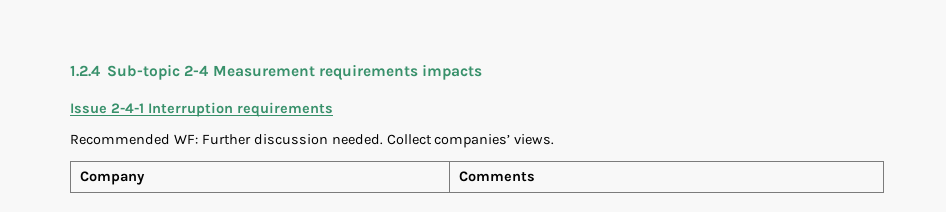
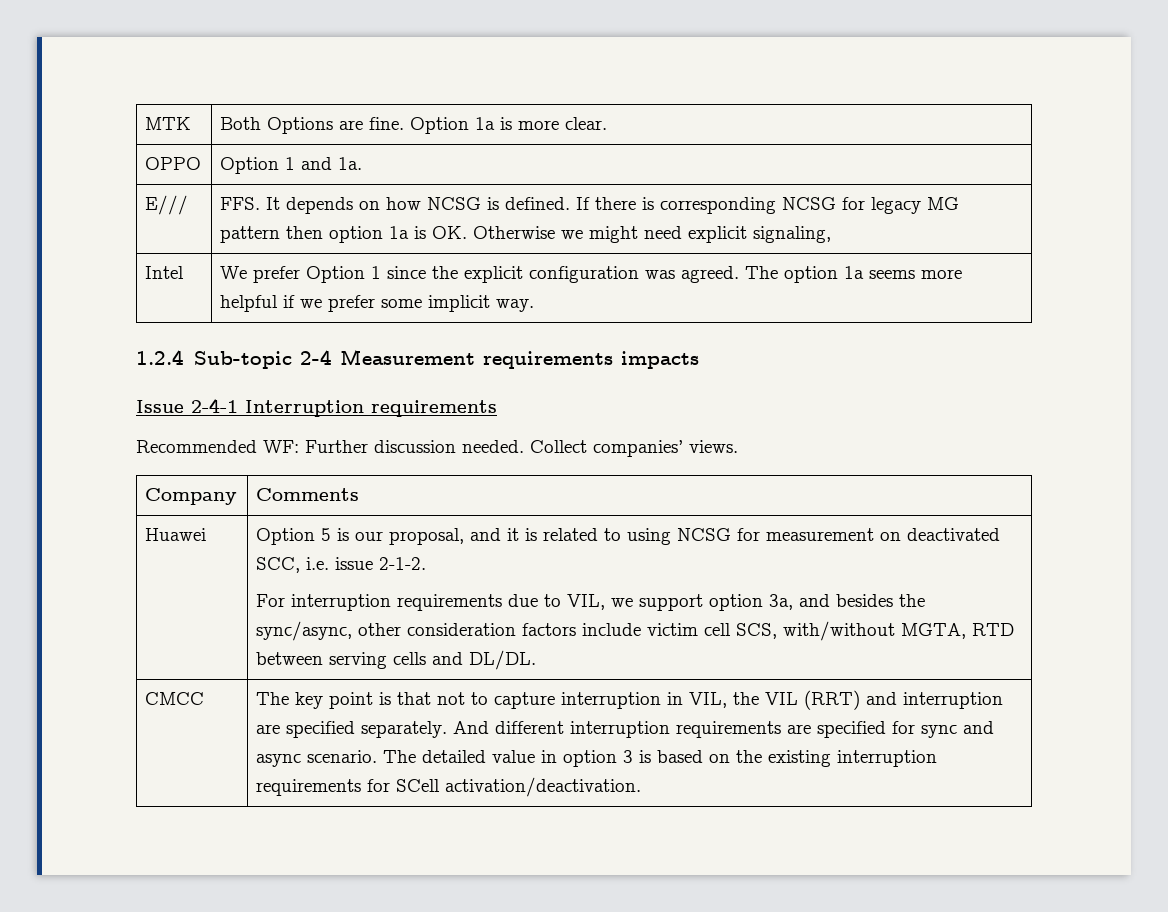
+ MTK | Both Options are fine. Option 1a is more clear.
+ OPPO | Option 1 and 1a.
+ E/// | FFS. It depends on how NCSG is defined. If there is corresponding NCSG for legacy MG pattern then option 1a is OK. Otherwise we might need explicit signaling,
+ Intel | We prefer Option 1 since the explicit configuration was agreed. The option 1a seems more helpful if we prefer some implicit way.
+ Huawei | Option 5 is our proposal, and it is related to using NCSG for measurement on deactivated SCC, i.e. issue 2-1-2.
+ For interruption requirements due to VIL, we support option 3a, and besides the sync/async, other consideration factors include victim cell SCS, with/without MGTA, RTD between serving cells and DL/DL.
+ CMCC | The key point is that not to capture interruption in VIL, the VIL (RRT) and interruption are specified separately. And different interruption requirements are specified for sync and async scenario. The detailed value in option 3 is based on the existing interruption requirements for SCell activation/deactivation.

